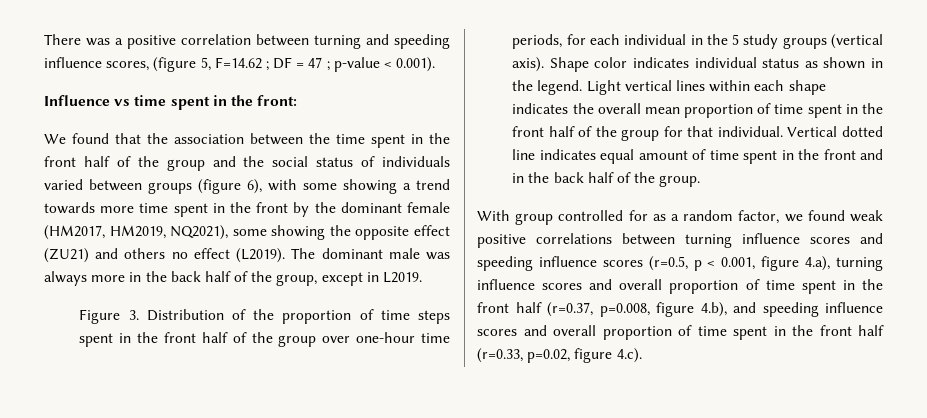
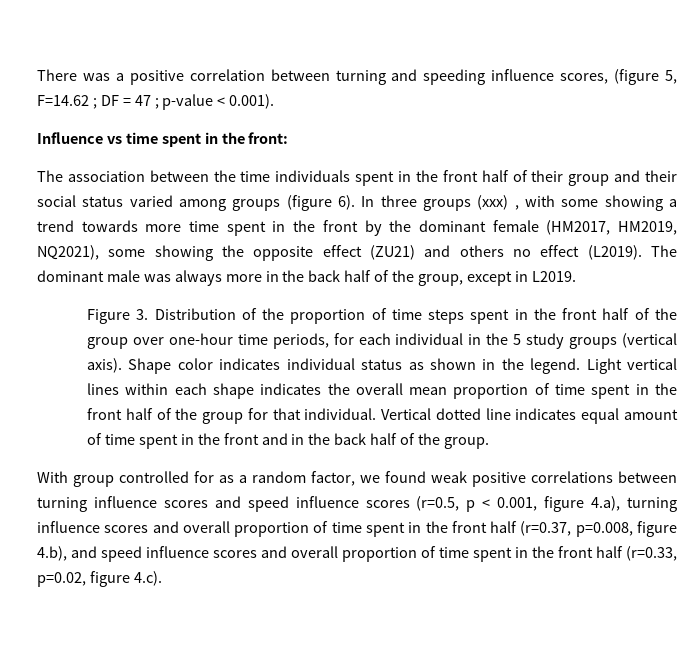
- We found that the association between the time spent in the front half of the group and the social status of individuals varied between groups (figure 6), with some showing a trend towards more time spent in the front by the dominant female (HM2017, HM2019, NQ2021), some showing the opposite effect (ZU21) and others no effect (L2019).
+ The association between the time individuals spent in the front half of their group and their social status varied among groups (figure 6). In three groups (xxx) , with some showing a trend towards more time spent in the front by the dominant female (HM2017, HM2019, NQ2021), some showing the opposite effect (ZU21) and others no effect (L2019).
- With group controlled for as a random factor, we found weak positive correlations between turning influence scores and speeding influence scores (r=0.5, p < 0.001, figure 4.a), turning influence scores and overall proportion of time spent in the front half (r=0.37, p=0.008, figure 4.b), and speeding influence scores and overall proportion of time spent in the front half (r=0.33, p=0.02, figure 4.c).
+ With group controlled for as a random factor, we found weak positive correlations between turning influence scores and speed influence scores (r=0.5, p < 0.001, figure 4.a), turning influence scores and overall proportion of time spent in the front half (r=0.37, p=0.008, figure 4.b), and speed influence scores and overall proportion of time spent in the front half (r=0.33, p=0.02, figure 4.c).

